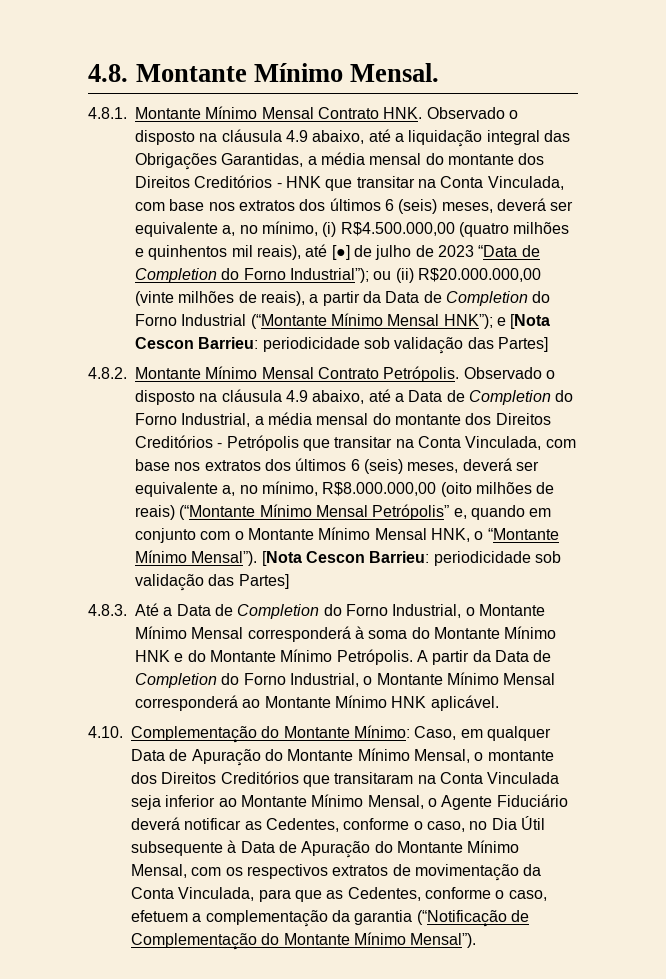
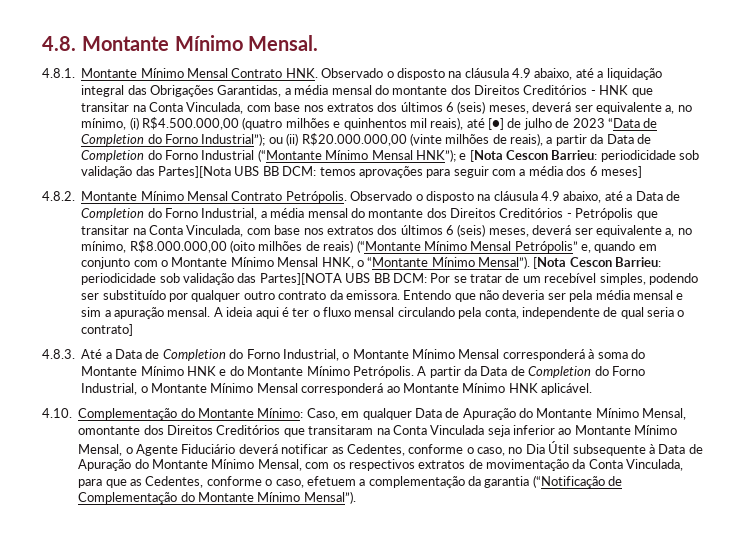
- e [Nota Cescon Barrieu: periodicidade sob validação das Partes]
+ e [Nota Cescon Barrieu: periodicidade sob validação das Partes][Nota UBS BB DCM: temos aprovações para seguir com a média dos 6 meses]
- Observado o disposto na cláusula 4.9 abaixo, até a Data de Completion do Forno Industrial, a média mensal do montante dos Direitos Creditórios - Petrópolis que transitar na Conta Vinculada, com base nos extratos dos últimos 6 (seis) meses, deverá ser equivalente a, no mínimo, R$8.000.000,00 (oito milhões de reais) (“Montante Mínimo Mensal Petrópolis” e, quando em conjunto com o Montante Mínimo Mensal HNK, o “Montante Mínimo Mensal”). [Nota Cescon Barrieu: periodicidade sob validação das Partes]
+ Observado o disposto na cláusula 4.9 abaixo, até a Data de Completion do Forno Industrial, a média mensal do montante dos Direitos Creditórios - Petrópolis que transitar na Conta Vinculada, com base nos extratos dos últimos 6 (seis) meses, deverá ser equivalente a, no mínimo, R$8.000.000,00 (oito milhões de reais) (“Montante Mínimo Mensal Petrópolis” e, quando em conjunto com o Montante Mínimo Mensal HNK, o “Montante Mínimo Mensal”). [Nota Cescon Barrieu: periodicidade sob validação das Partes][NOTA UBS BB DCM: Por se tratar de um recebível simples, podendo ser substituído por qualquer outro contrato da emissora. Entendo que não deveria ser pela média mensal e sim a apuração mensal. A ideia aqui é ter o fluxo mensal circulando pela conta, independente de qual seria o contrato]
- Caso, em qualquer Data de Apuração do Montante Mínimo Mensal, o montante dos Direitos Creditórios que transitaram na Conta Vinculada seja inferior ao Montante Mínimo Mensal, o Agente Fiduciário deverá notificar as Cedentes, conforme o caso, no Dia Útil subsequente à Data de Apuração do Montante Mínimo Mensal, com os respectivos extratos de movimentação da Conta Vinculada, para que as Cedentes, conforme o caso, efetuem a complementação da garantia (“Notificação de Complementação do Montante Mínimo Mensal”).
+ Caso, em qualquer Data de Apuração do Montante Mínimo Mensal, omontante dos Direitos Creditórios que transitaram na Conta Vinculada seja inferior ao Montante Mínimo Mensal, o Agente Fiduciário deverá notificar as Cedentes, conforme o caso, no Dia Útil subsequente à Data de Apuração do Montante Mínimo Mensal, com os respectivos extratos de movimentação da Conta Vinculada, para que as Cedentes, conforme o caso, efetuem a complementação da garantia (“Notificação de Complementação do Montante Mínimo Mensal”).

